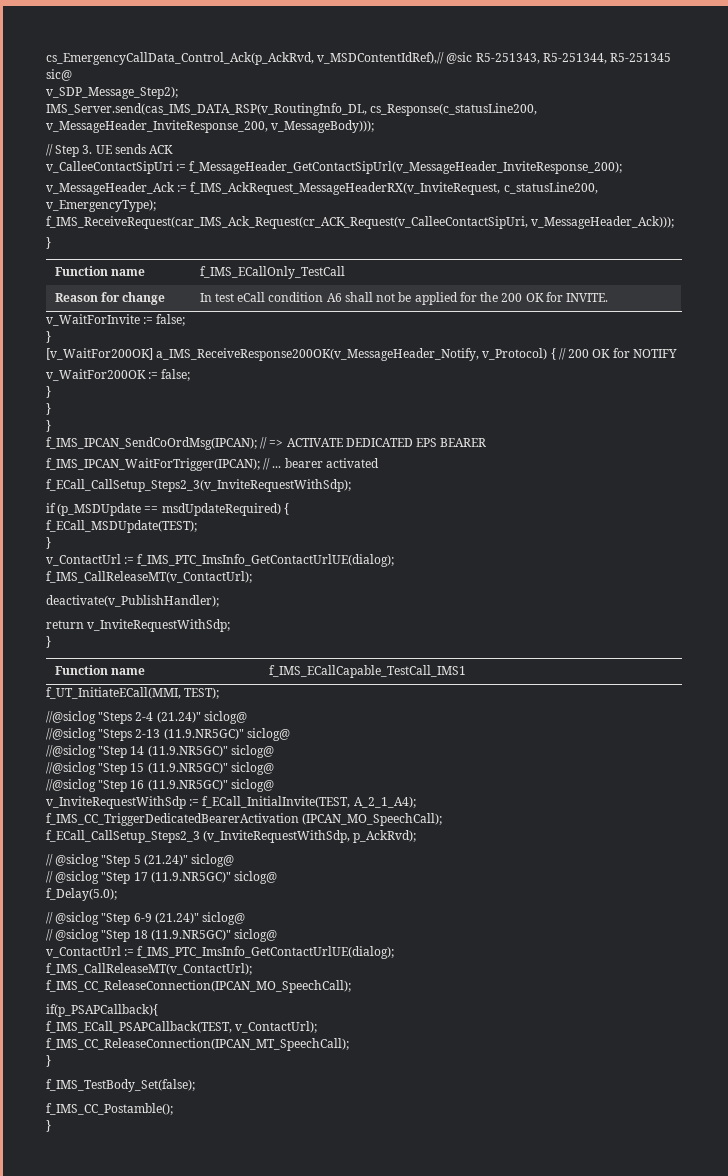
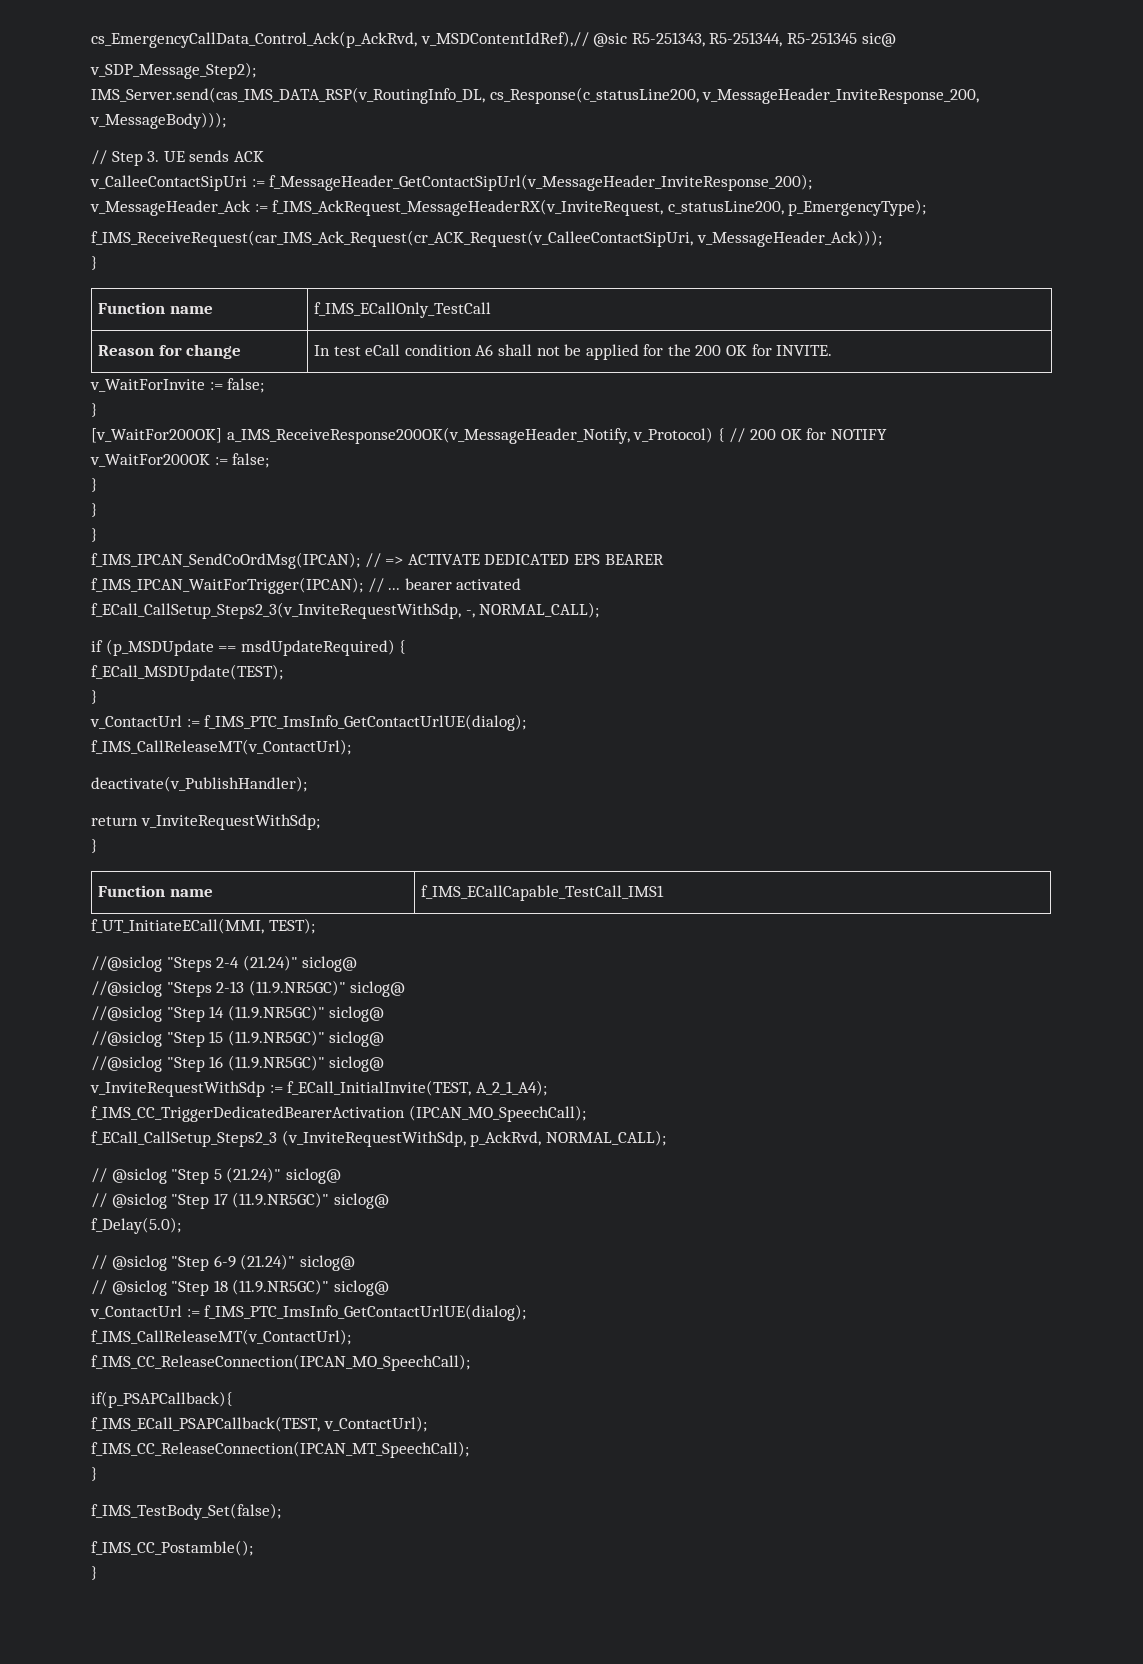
- v_MessageHeader_Ack := f_IMS_AckRequest_MessageHeaderRX(v_InviteRequest, c_statusLine200, v_EmergencyType);
+ v_MessageHeader_Ack := f_IMS_AckRequest_MessageHeaderRX(v_InviteRequest, c_statusLine200, p_EmergencyType);
- f_ECall_CallSetup_Steps2_3(v_InviteRequestWithSdp);
+ f_ECall_CallSetup_Steps2_3(v_InviteRequestWithSdp, -, NORMAL_CALL);
- f_ECall_CallSetup_Steps2_3 (v_InviteRequestWithSdp, p_AckRvd);
+ f_ECall_CallSetup_Steps2_3 (v_InviteRequestWithSdp, p_AckRvd, NORMAL_CALL);

